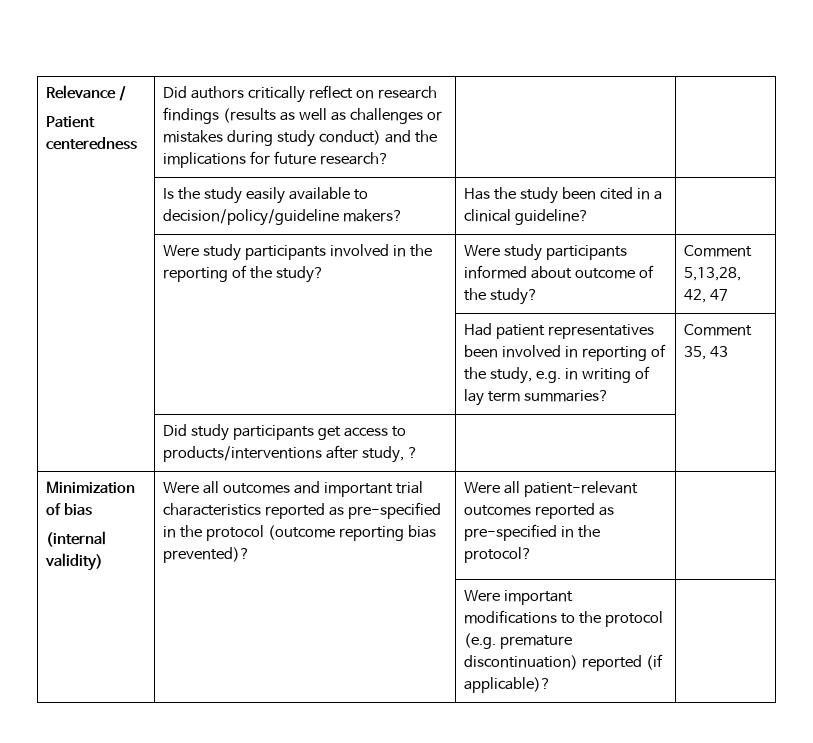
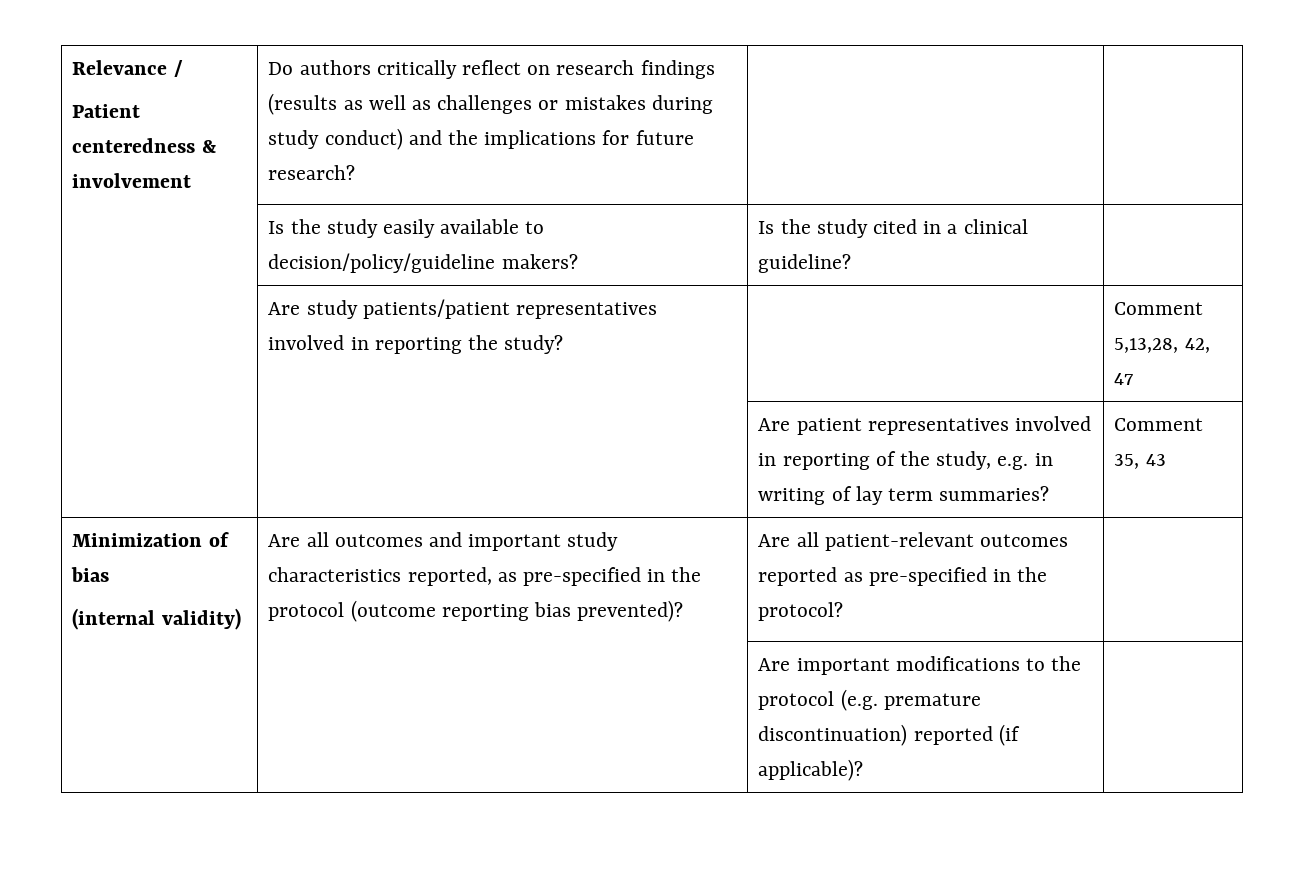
  Relevance /
- Patient centeredness | Did authors critically reflect on research findings (results as well as challenges or mistakes during study conduct) and the implications for future research? | |
+ Patient centeredness & involvement | Do authors critically reflect on research findings (results as well as challenges or mistakes during study conduct) and the implications for future research? | |
- | Is the study easily available to decision/policy/guideline makers? | Has the study been cited in a clinical guideline? |
+ | Is the study easily available to decision/policy/guideline makers? | Is the study cited in a clinical guideline? |
- | Were study participants involved in the reporting of the study? | Were study participants informed about outcome of the study? | Comment 5,13,28, 42, 47
+ | Are study patients/patient representatives involved in reporting the study? | | Comment 5,13,28, 42, 47
- | | Had patient representatives been involved in reporting of the study, e.g. in writing of lay term summaries? | Comment 35, 43
+ | | Are patient representatives involved in reporting of the study, e.g. in writing of lay term summaries? | Comment 35, 43
- | Did study participants get access to products/interventions after study, ? | |
  Minimization of bias
- (internal validity) | Were all outcomes and important trial characteristics reported as pre-specified in the protocol (outcome reporting bias prevented)? | Were all patient-relevant outcomes reported as pre-specified in the protocol? |
+ (internal validity) | Are all outcomes and important study characteristics reported, as pre-specified in the protocol (outcome reporting bias prevented)? | Are all patient-relevant outcomes reported as pre-specified in the protocol? |
- | | Were important modifications to the protocol (e.g. premature discontinuation) reported (if applicable)? |
+ | | Are important modifications to the protocol (e.g. premature discontinuation) reported (if applicable)? |

